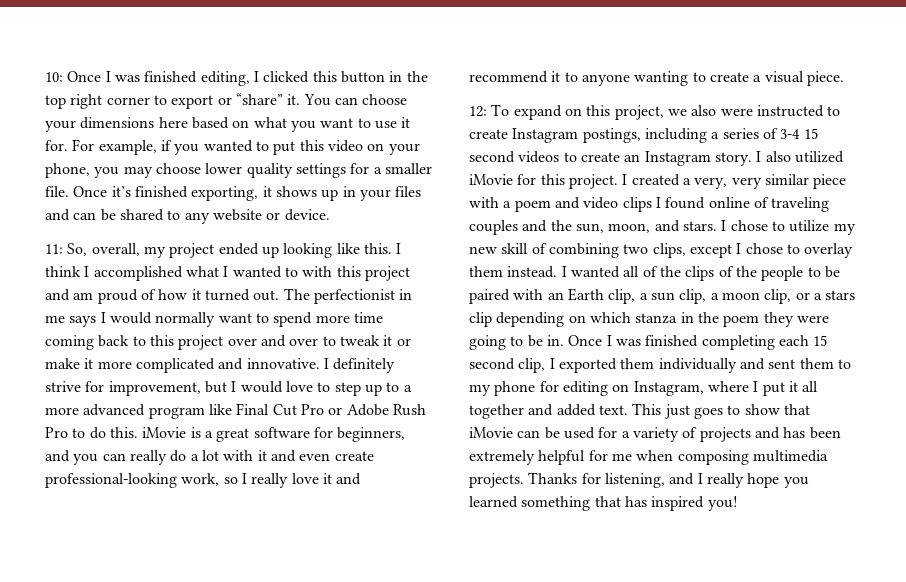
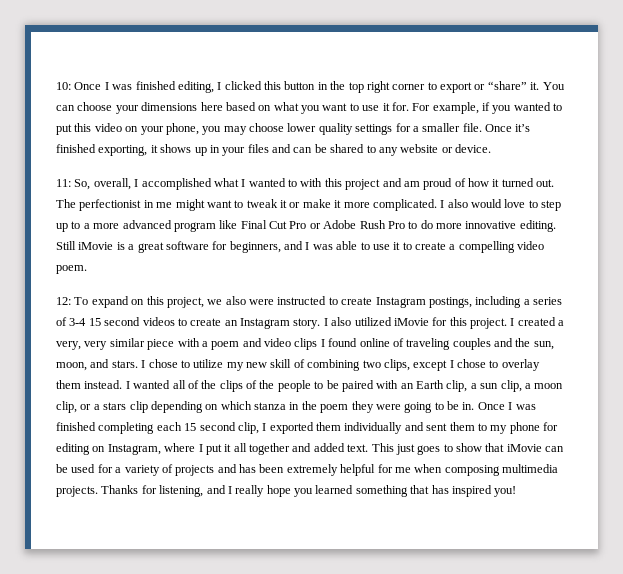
- 11: So, overall, my project ended up looking like this. I think I accomplished what I wanted to with this project and am proud of how it turned out.
+ 11: So, overall, I accomplished what I wanted to with this project and am proud of how it turned out.
- The perfectionist in me says I would normally want to spend more time coming back to this project over and over to tweak it or make it more complicated and innovative. I definitely strive for improvement, but I would love to step up to a more advanced program like Final Cut Pro or Adobe Rush Pro to do this. iMovie is a great software for beginners, and you can really do a lot with it and even create professional-looking work, so I really love it and recommend it to anyone wanting to create a visual piece.
+ The perfectionist in me might want to tweak it or make it more complicated. I also would love to step up to a more advanced program like Final Cut Pro or Adobe Rush Pro to do more innovative editing. Still iMovie is a great software for beginners, and I was able to use it to create a compelling video poem.

